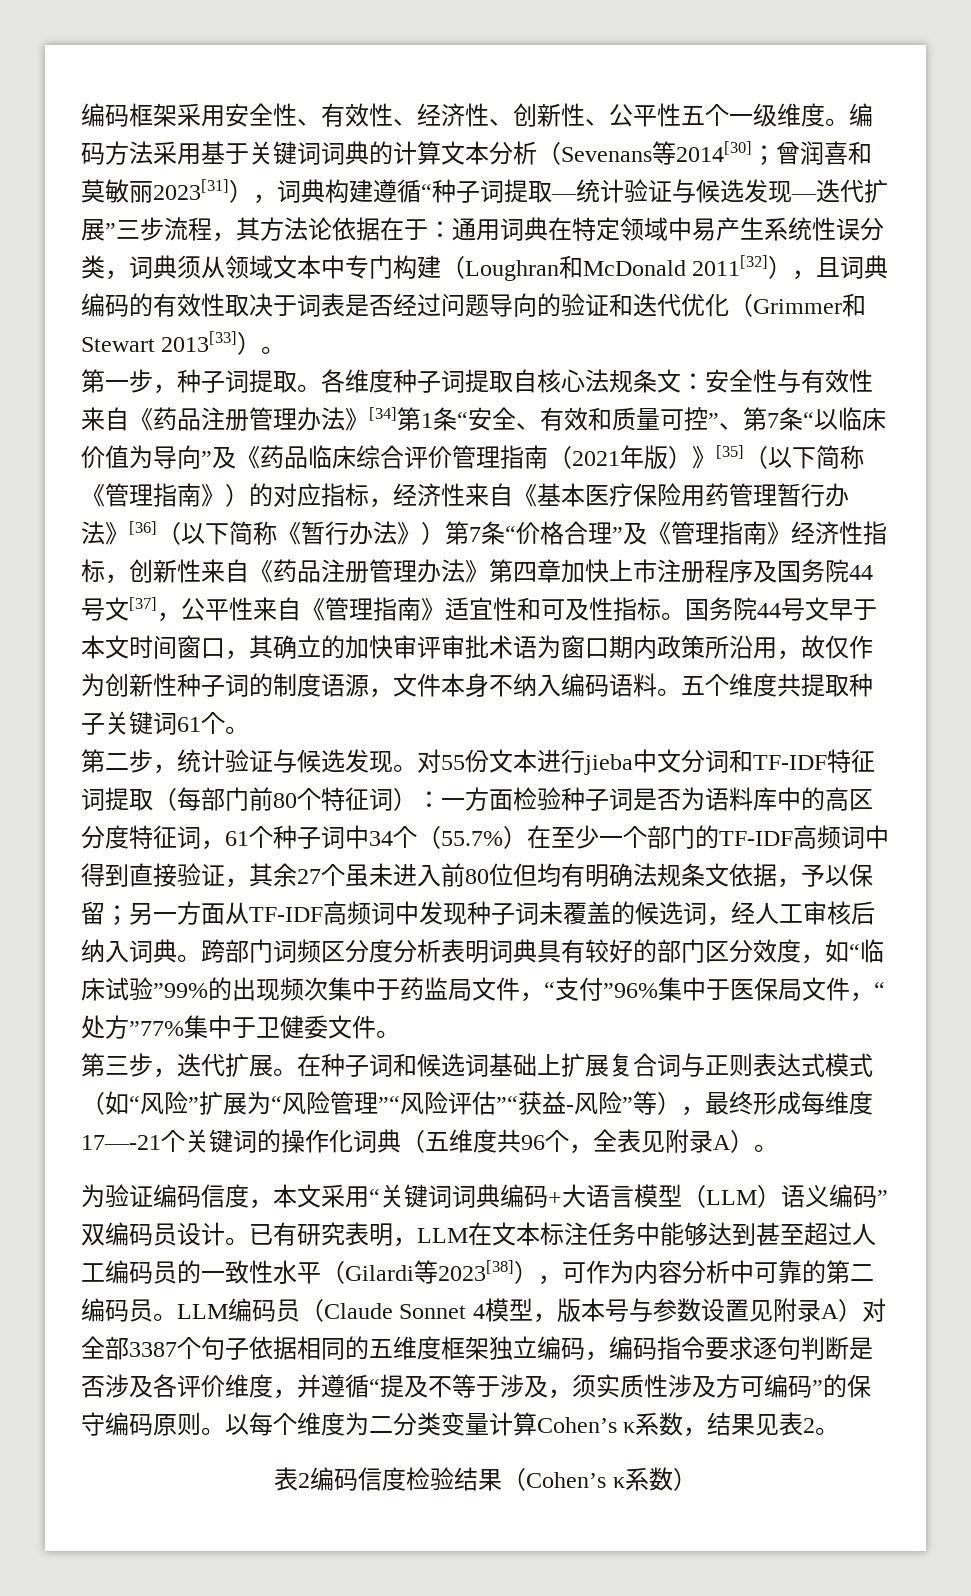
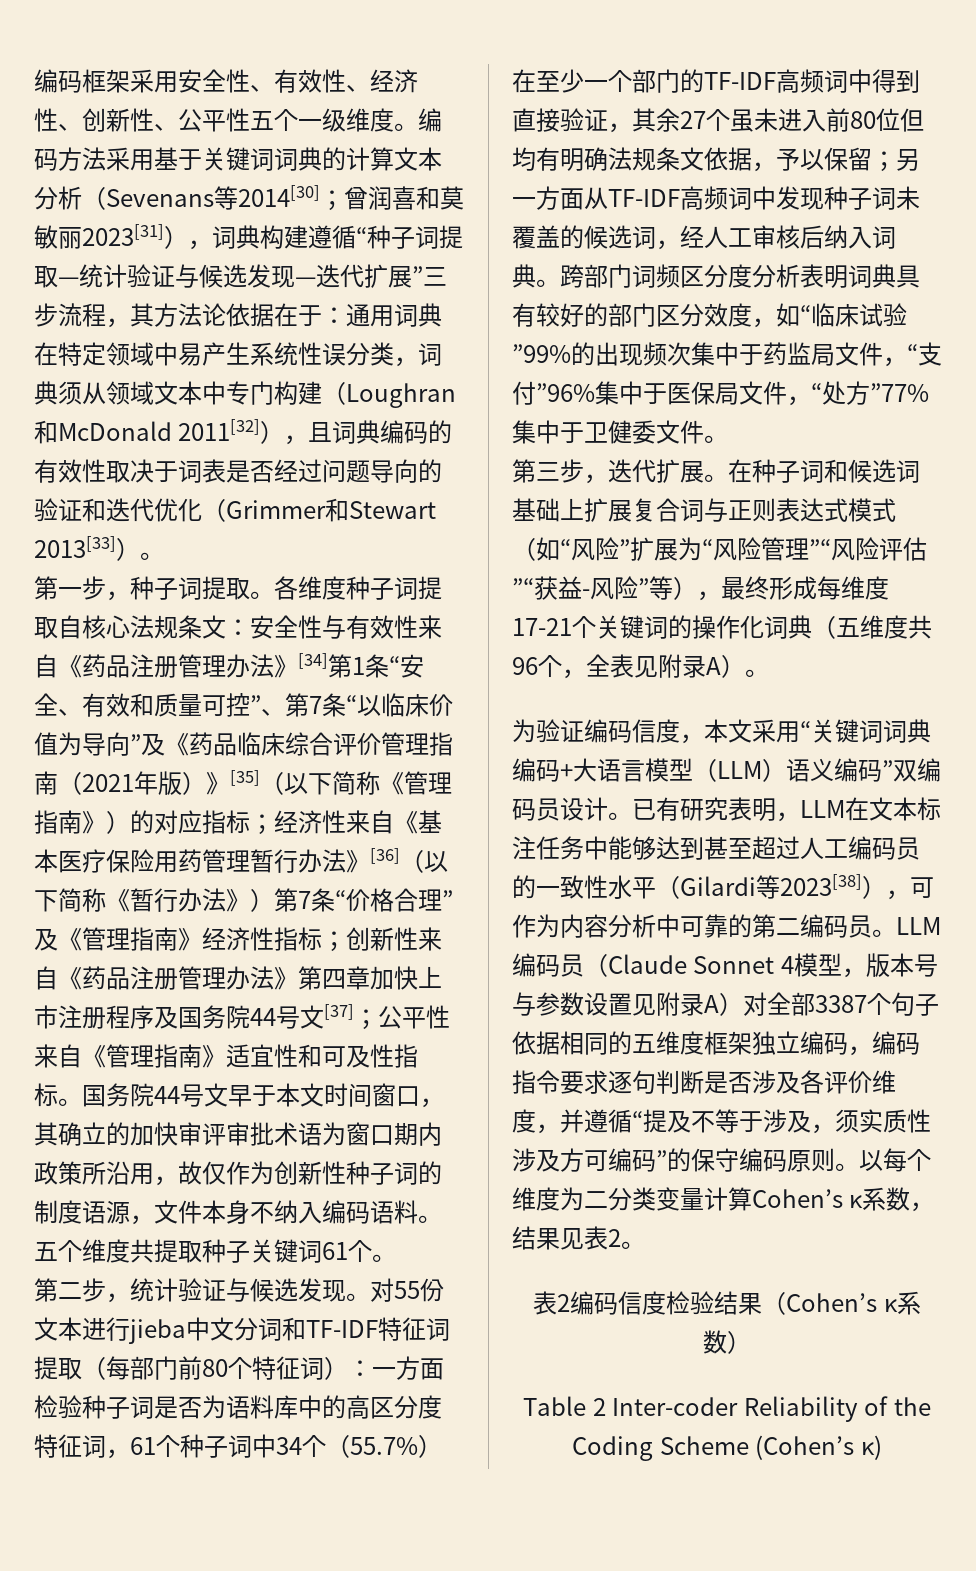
- 安全性与有效性来自《药品注册管理办法》[34]第1条“安全、有效和质量可控”、第7条“以临床价值为导向”及《药品临床综合评价管理指南（2021年版）》[35]（以下简称《管理指南》）的对应指标，经济性来自《基本医疗保险用药管理暂行办法》[36]（以下简称《暂行办法》）第7条“价格合理”及《管理指南》经济性指标，创新性来自《药品注册管理办法》第四章加快上市注册程序及国务院44号文[37]，公平性来自《管理指南》适宜性和可及性指标。
+ 安全性与有效性来自《药品注册管理办法》[34]第1条“安全、有效和质量可控”、第7条“以临床价值为导向”及《药品临床综合评价管理指南（2021年版）》[35]（以下简称《管理指南》）的对应指标；经济性来自《基本医疗保险用药管理暂行办法》[36]（以下简称《暂行办法》）第7条“价格合理”及《管理指南》经济性指标；创新性来自《药品注册管理办法》第四章加快上市注册程序及国务院44号文[37]；公平性来自《管理指南》适宜性和可及性指标。
- 在种子词和候选词基础上扩展复合词与正则表达式模式（如“风险”扩展为“风险管理”“风险评估”“获益-风险”等），最终形成每维度17—-21个关键词的操作化词典（五维度共96个，全表见附录A）。
+ 在种子词和候选词基础上扩展复合词与正则表达式模式（如“风险”扩展为“风险管理”“风险评估”“获益-风险”等），最终形成每维度17-21个关键词的操作化词典（五维度共96个，全表见附录A）。
+ Table 2 Inter-coder Reliability of the Coding Scheme (Cohen’s κ)

